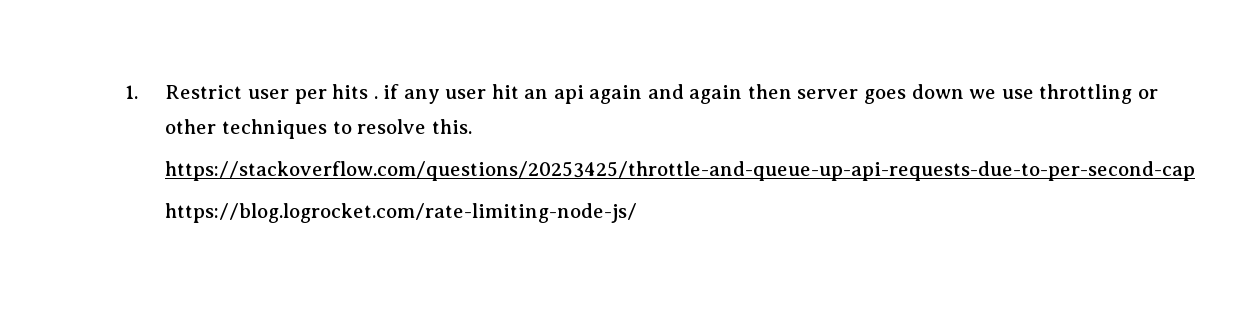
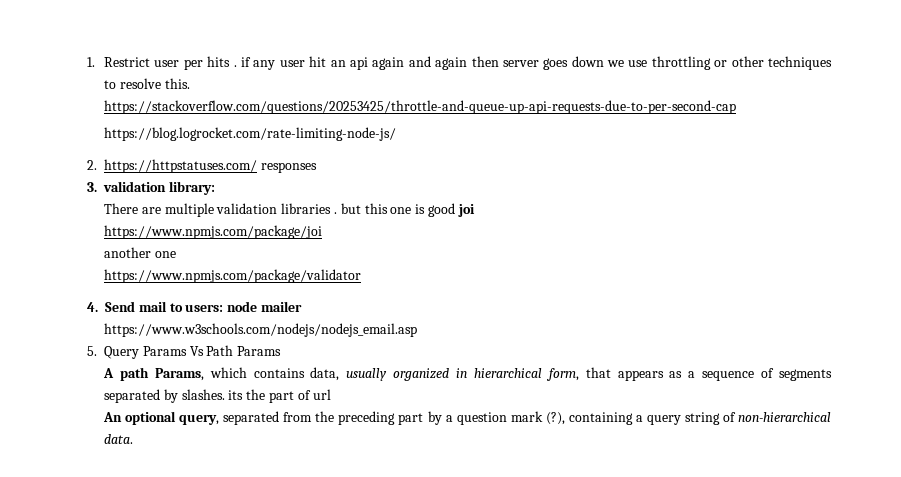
+ 2. https://httpstatuses.com/ responses
+ 3. validation library:
+ There are multiple validation libraries . but this one is good joi
+ https://www.npmjs.com/package/joi
+ another one
+ https://www.npmjs.com/package/validator
+ 4. Send mail to users: node mailer
+ https://www.w3schools.com/nodejs/nodejs_email.asp
+ 5. Query Params Vs Path Params
+ A path Params, which contains data, usually organized in hierarchical form, that appears as a sequence of segments separated by slashes. its the part of url
+ An optional query, separated from the preceding part by a question mark (?), containing a query string of non-hierarchical data.

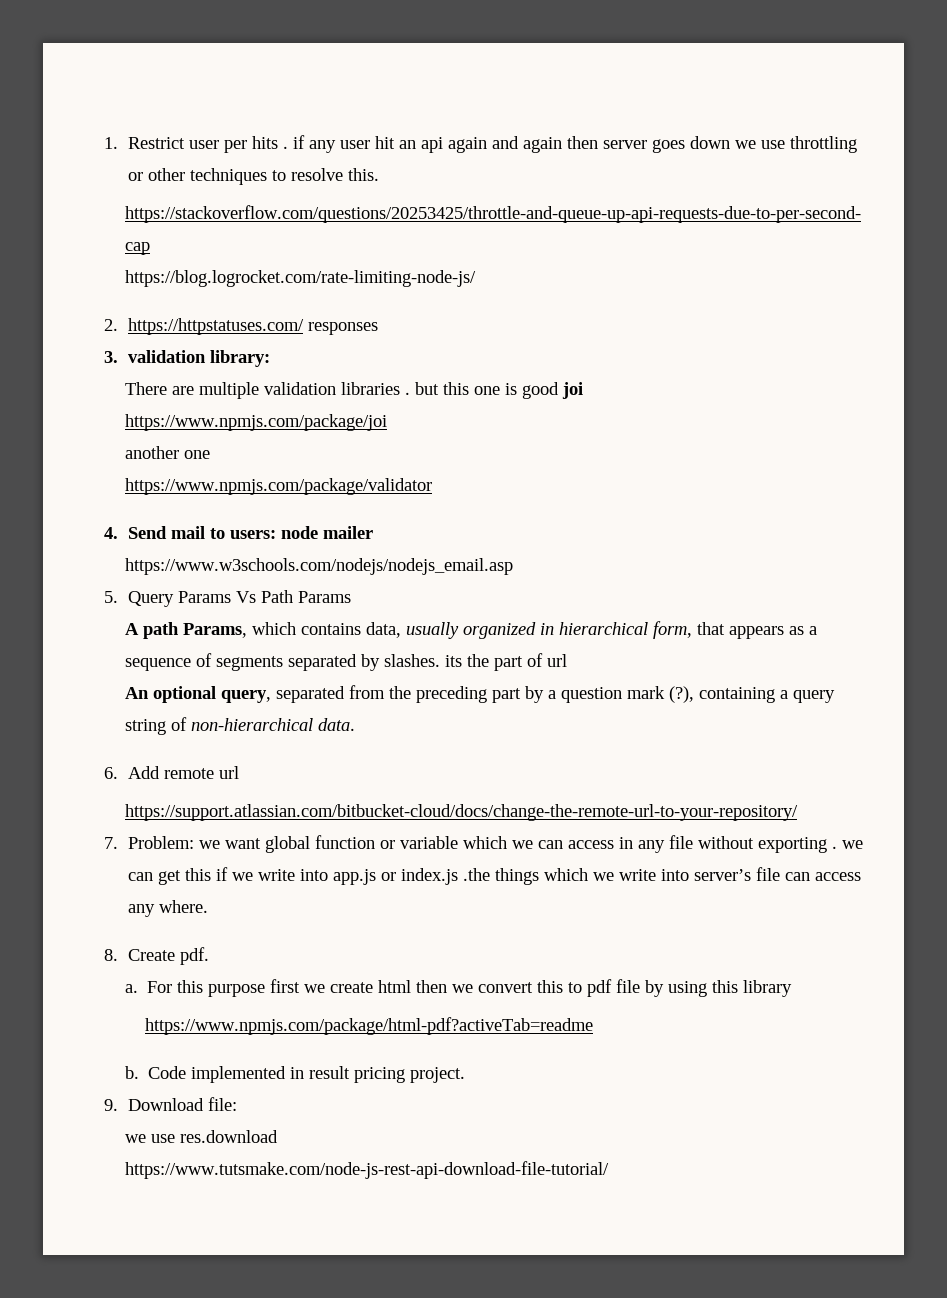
+ 6. Add remote url
+ https://support.atlassian.com/bitbucket-cloud/docs/change-the-remote-url-to-your-repository/
+ 7. Problem: we want global function or variable which we can access in any file without exporting . we can get this if we write into app.js or index.js .the things which we write into server’s file can access any where.
+ 8. Create pdf.
+ a. For this purpose first we create html then we convert this to pdf file by using this library
+ https://www.npmjs.com/package/html-pdf?activeTab=readme
+ b. Code implemented in result pricing project.
+ 9. Download file:
+ we use res.download
+ https://www.tutsmake.com/node-js-rest-api-download-file-tutorial/

